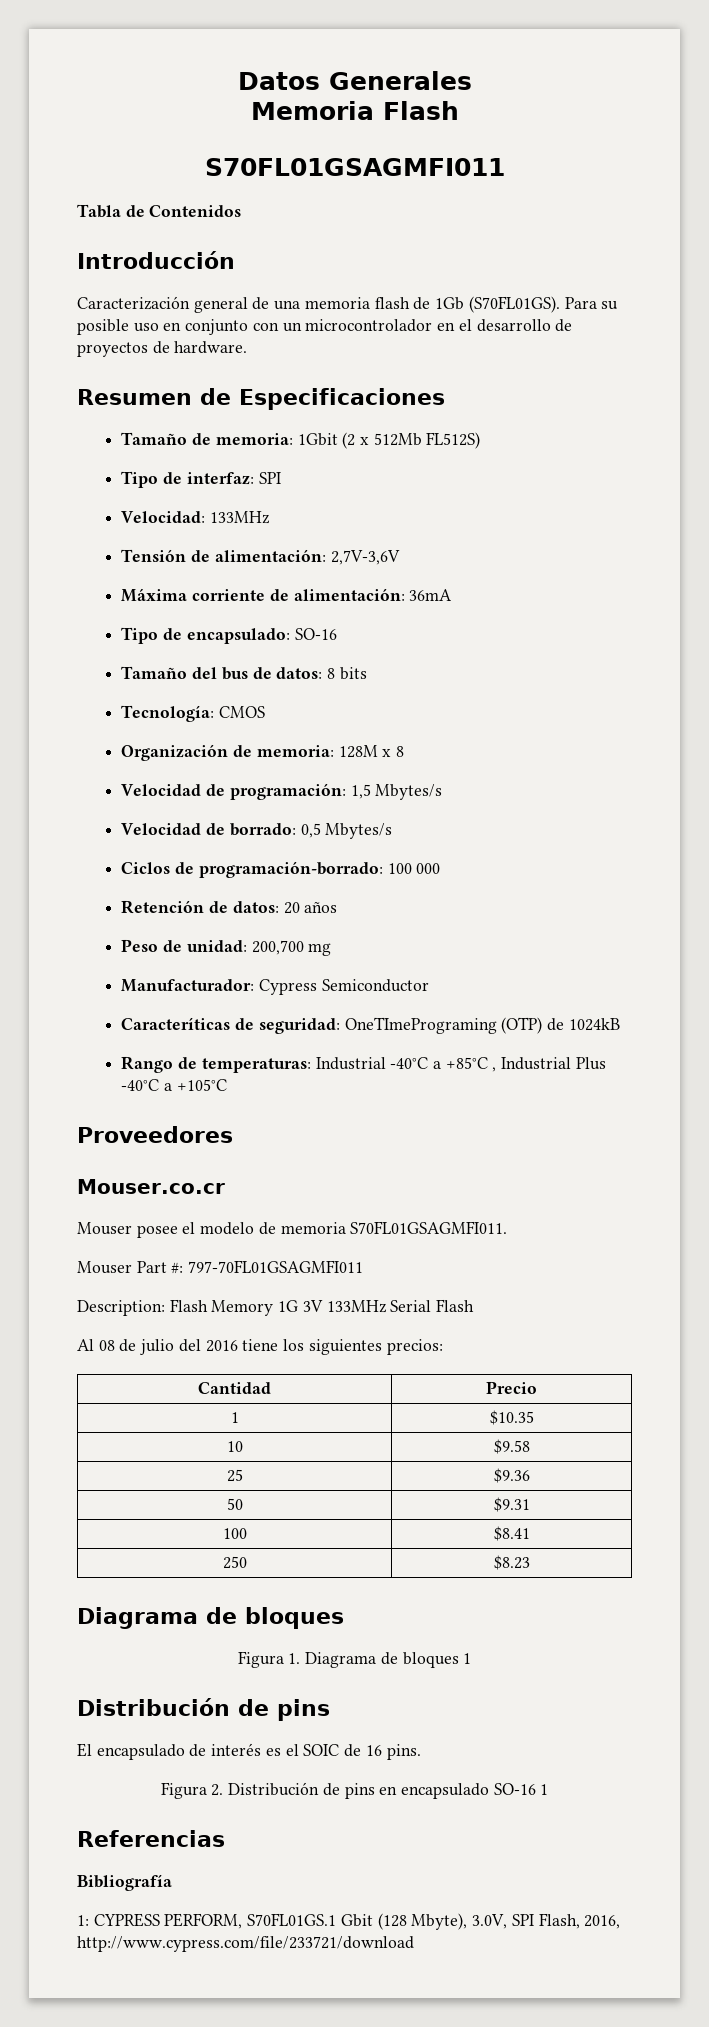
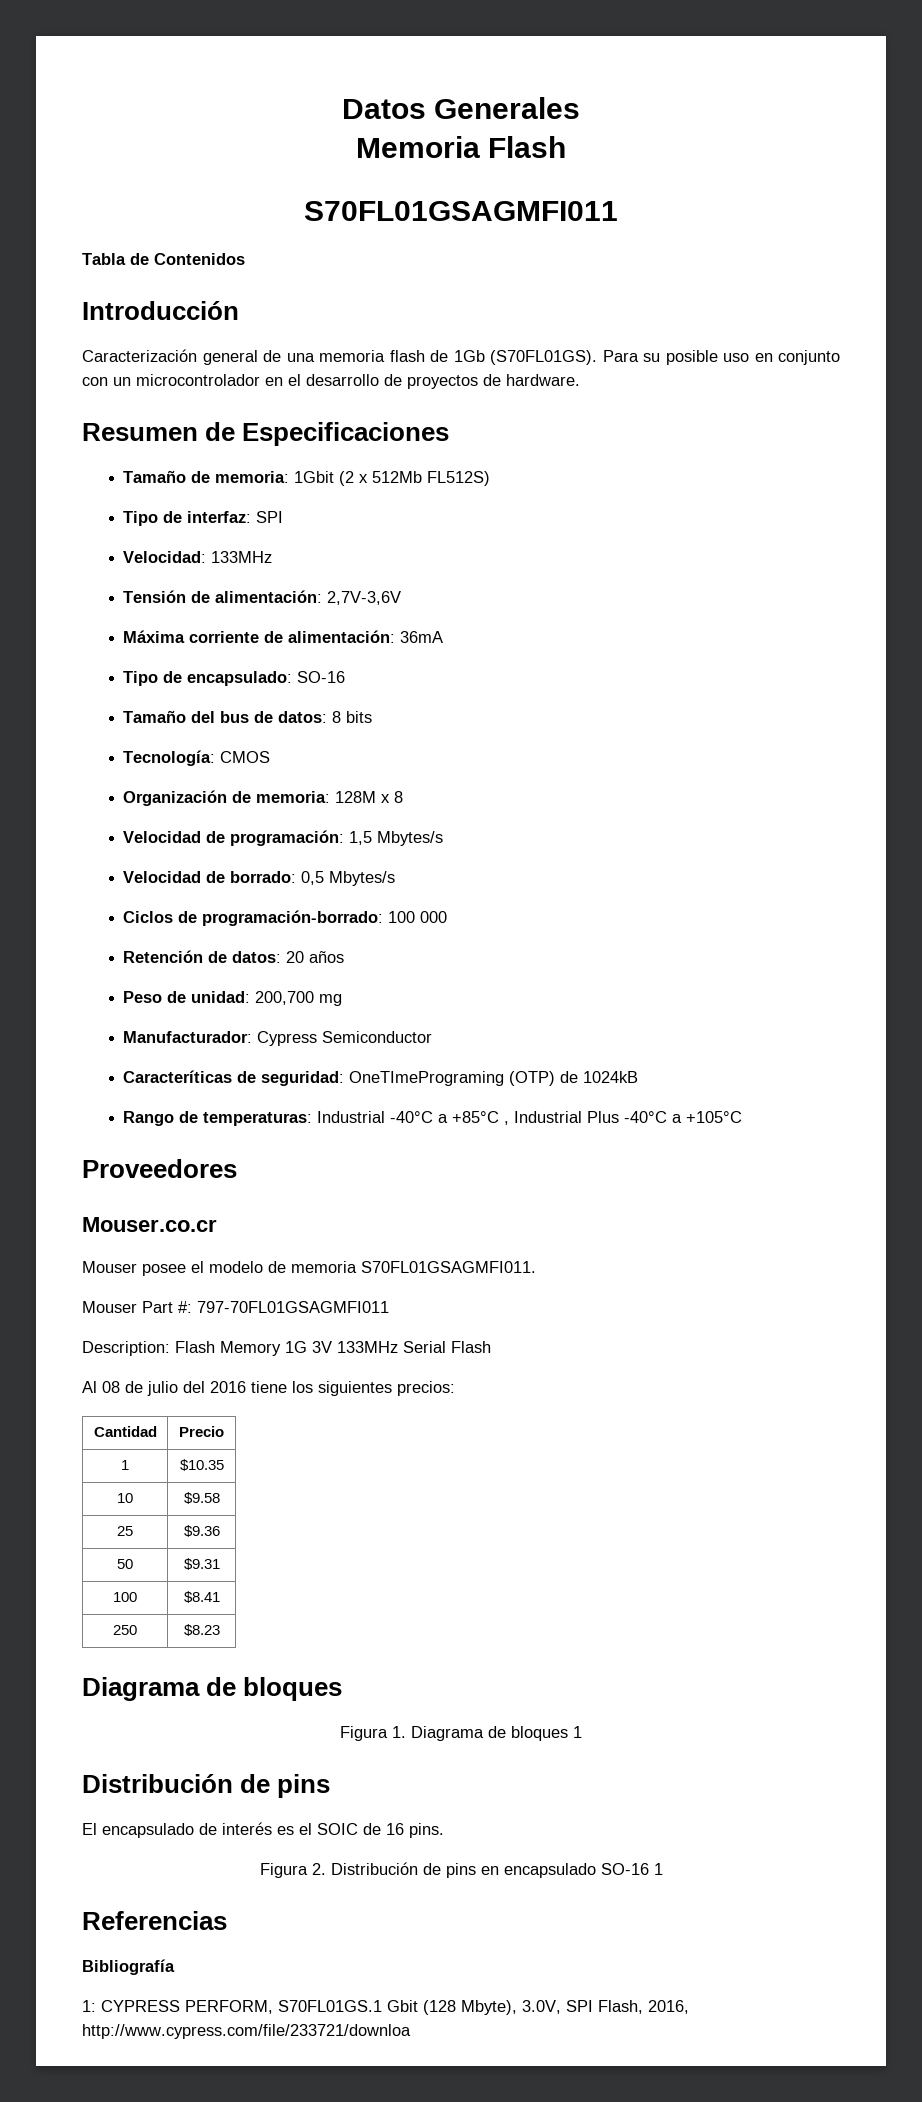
- 1: CYPRESS PERFORM, S70FL01GS.1 Gbit (128 Mbyte), 3.0V, SPI Flash, 2016, http://www.cypress.com/file/233721/download
+ 1: CYPRESS PERFORM, S70FL01GS.1 Gbit (128 Mbyte), 3.0V, SPI Flash, 2016, http://www.cypress.com/file/233721/downloa

